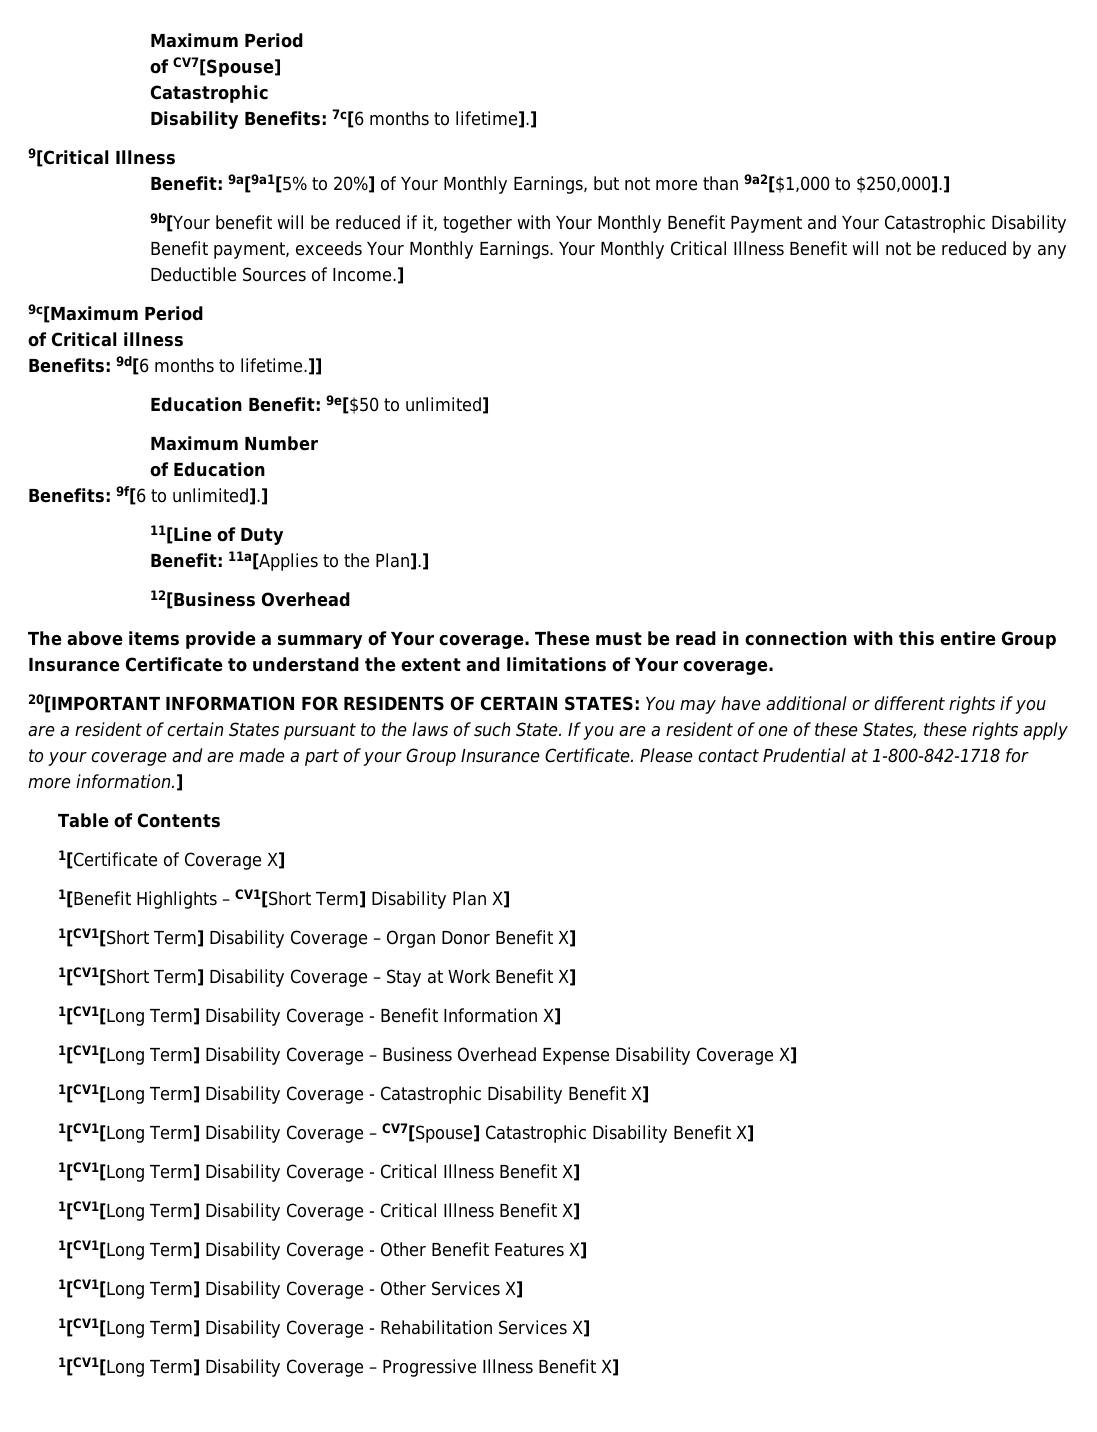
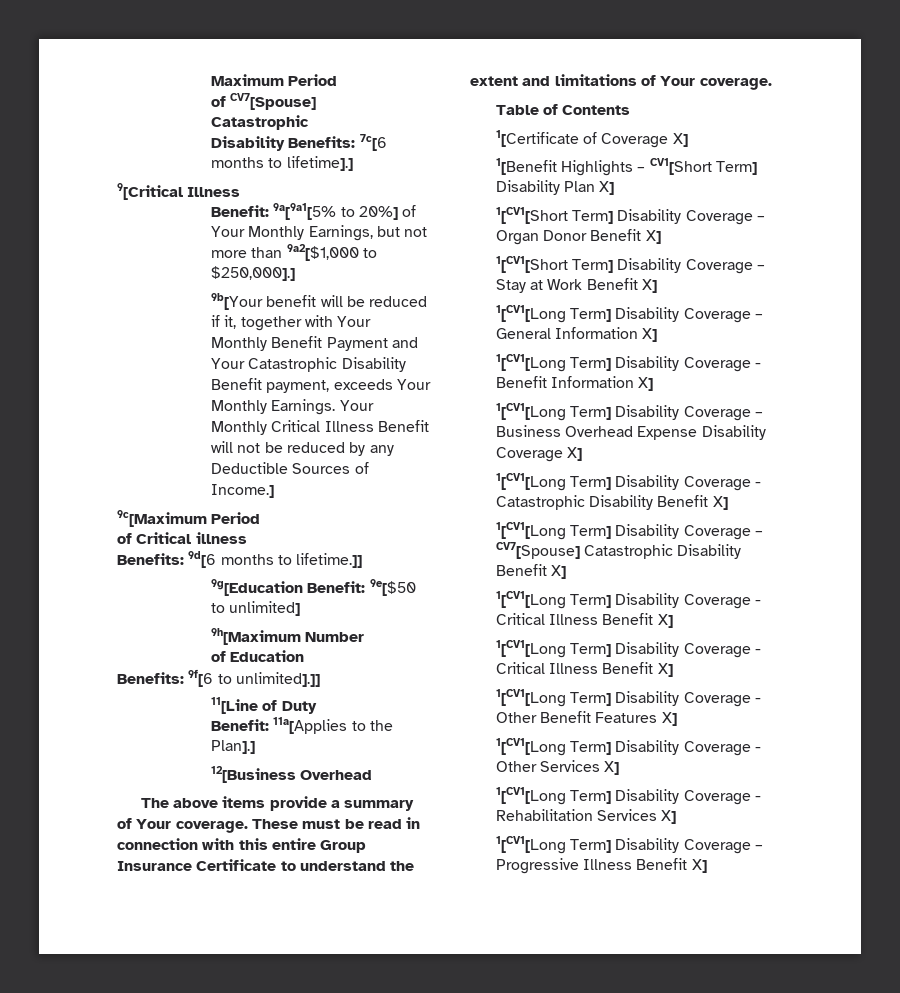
- Education Benefit: 9e[$50 to unlimited]
+ 9g[Education Benefit: 9e[$50 to unlimited]
- Maximum Number
+ 9h[Maximum Number
- Benefits: 9f[6 to unlimited].]
+ Benefits: 9f[6 to unlimited].]]
- 20[IMPORTANT INFORMATION FOR RESIDENTS OF CERTAIN STATES: You may have additional or different rights if you are a resident of certain States pursuant to the laws of such State. If you are a resident of one of these States, these rights apply to your coverage and are made a part of your Group Insurance Certificate. Please contact Prudential at 1-800-842-1718 for more information.]
+ 1[CV1[Long Term] Disability Coverage – General Information X]

